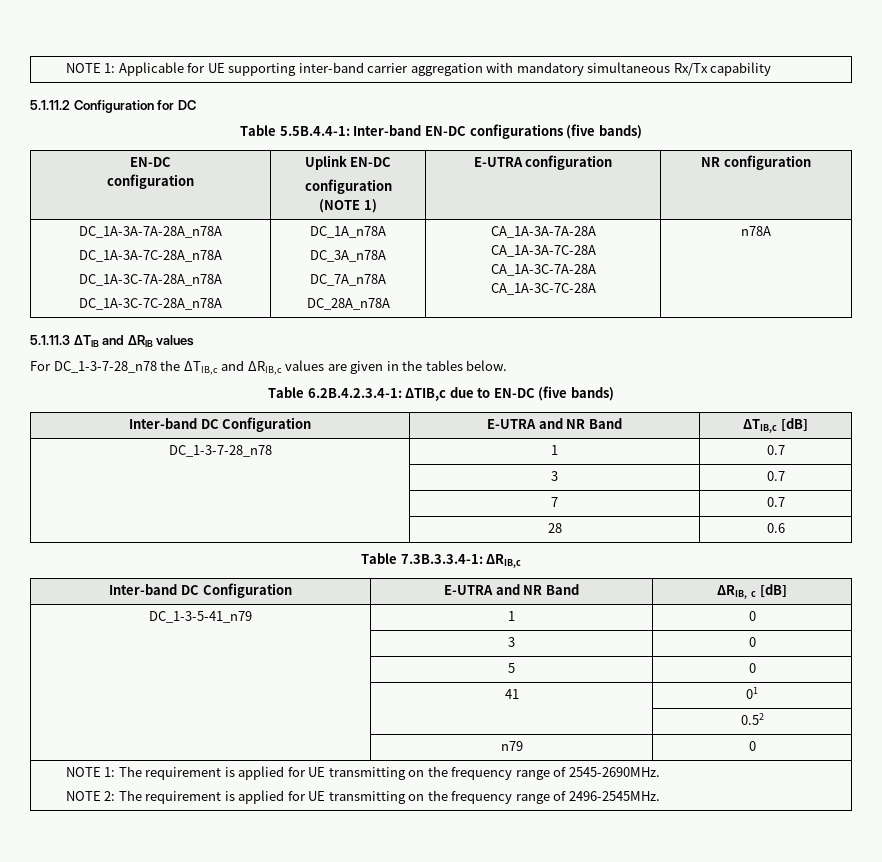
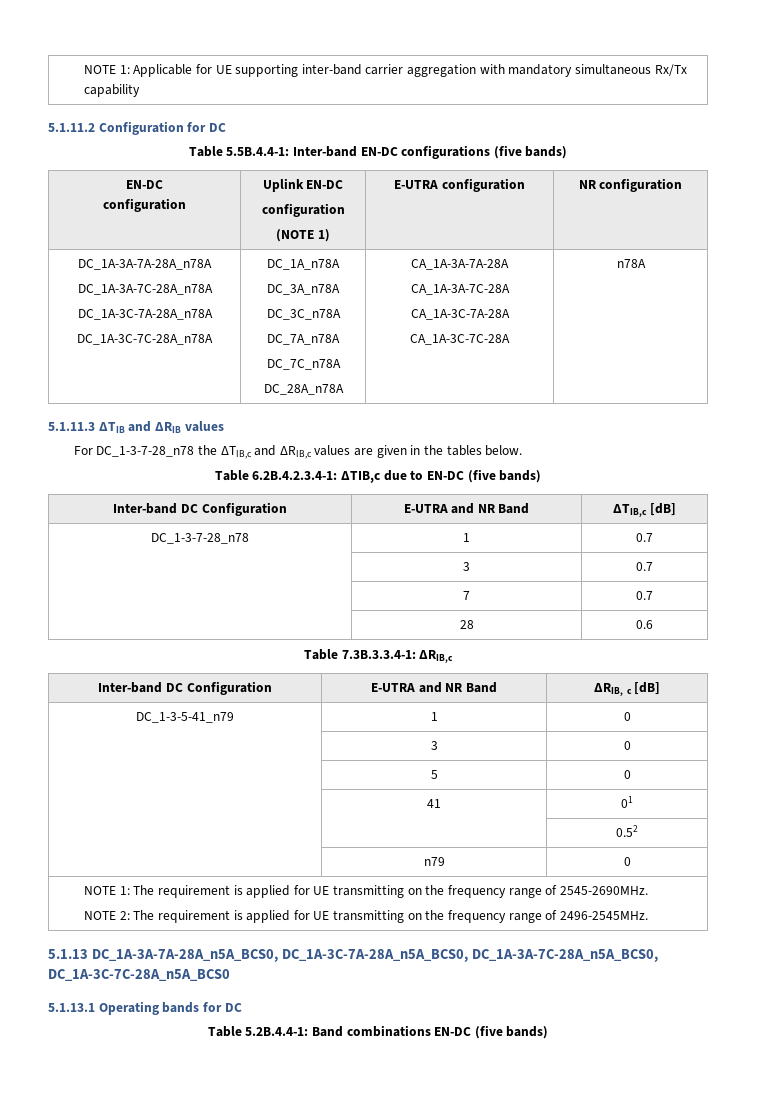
  DC_1A-3A-7A-28A_n78A
  DC_1A-3A-7C-28A_n78A
  DC_1A-3C-7A-28A_n78A
  DC_1A-3C-7C-28A_n78A | DC_1A_n78A
  DC_3A_n78A
+ DC_3C_n78A
  DC_7A_n78A
+ DC_7C_n78A
+ 5.1.13 DC_1A-3A-7A-28A_n5A_BCS0, DC_1A-3C-7A-28A_n5A_BCS0, DC_1A-3A-7C-28A_n5A_BCS0, DC_1A-3C-7C-28A_n5A_BCS0
+ 5.1.13.1 Operating bands for DC
+ Table 5.2B.4.4-1: Band combinations EN-DC (five bands)

